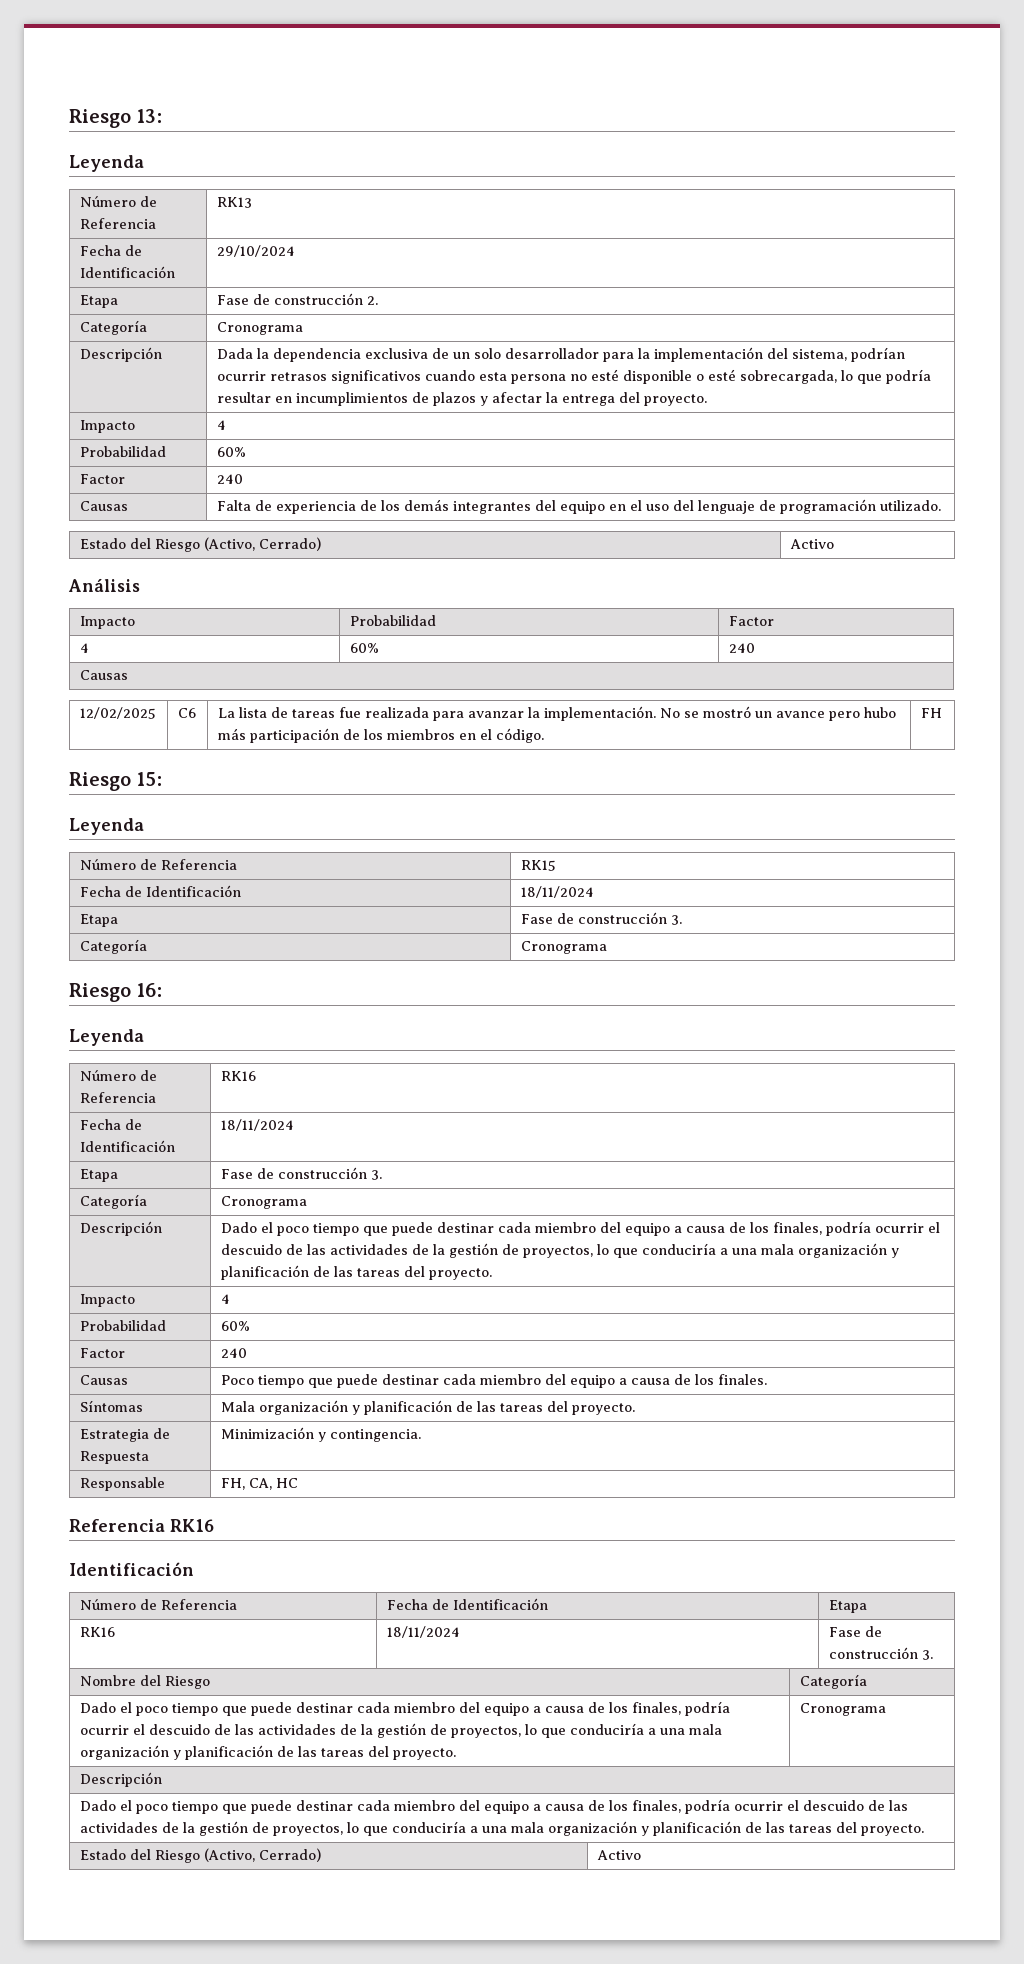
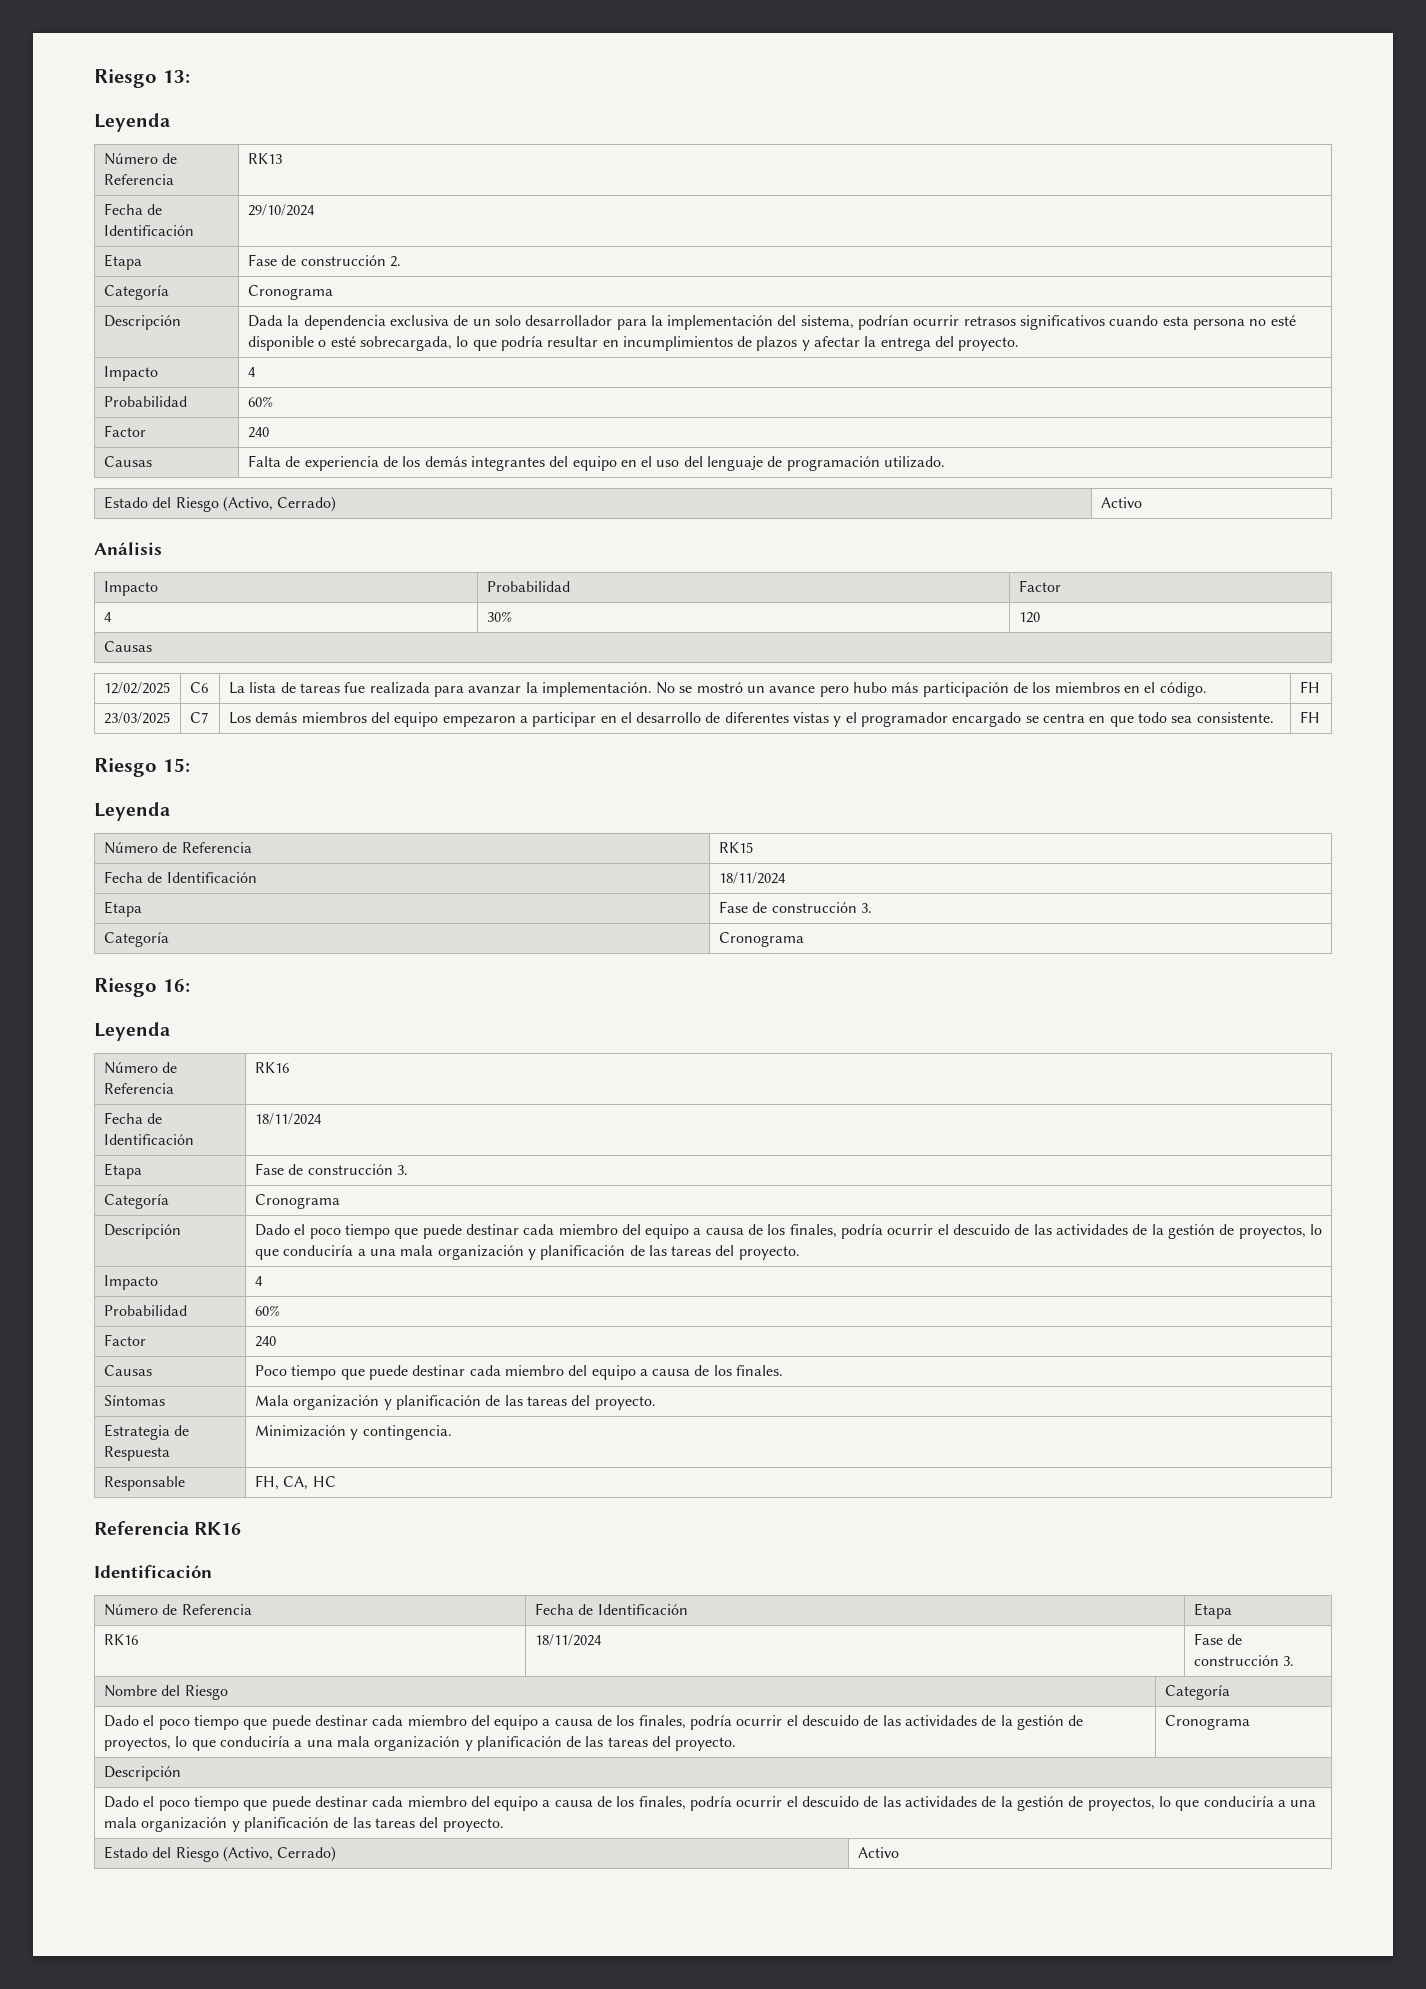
- 4 | 60% | 240
+ 4 | 30% | 120
+ 23/03/2025 | C7 | Los demás miembros del equipo empezaron a participar en el desarrollo de diferentes vistas y el programador encargado se centra en que todo sea consistente. | FH

